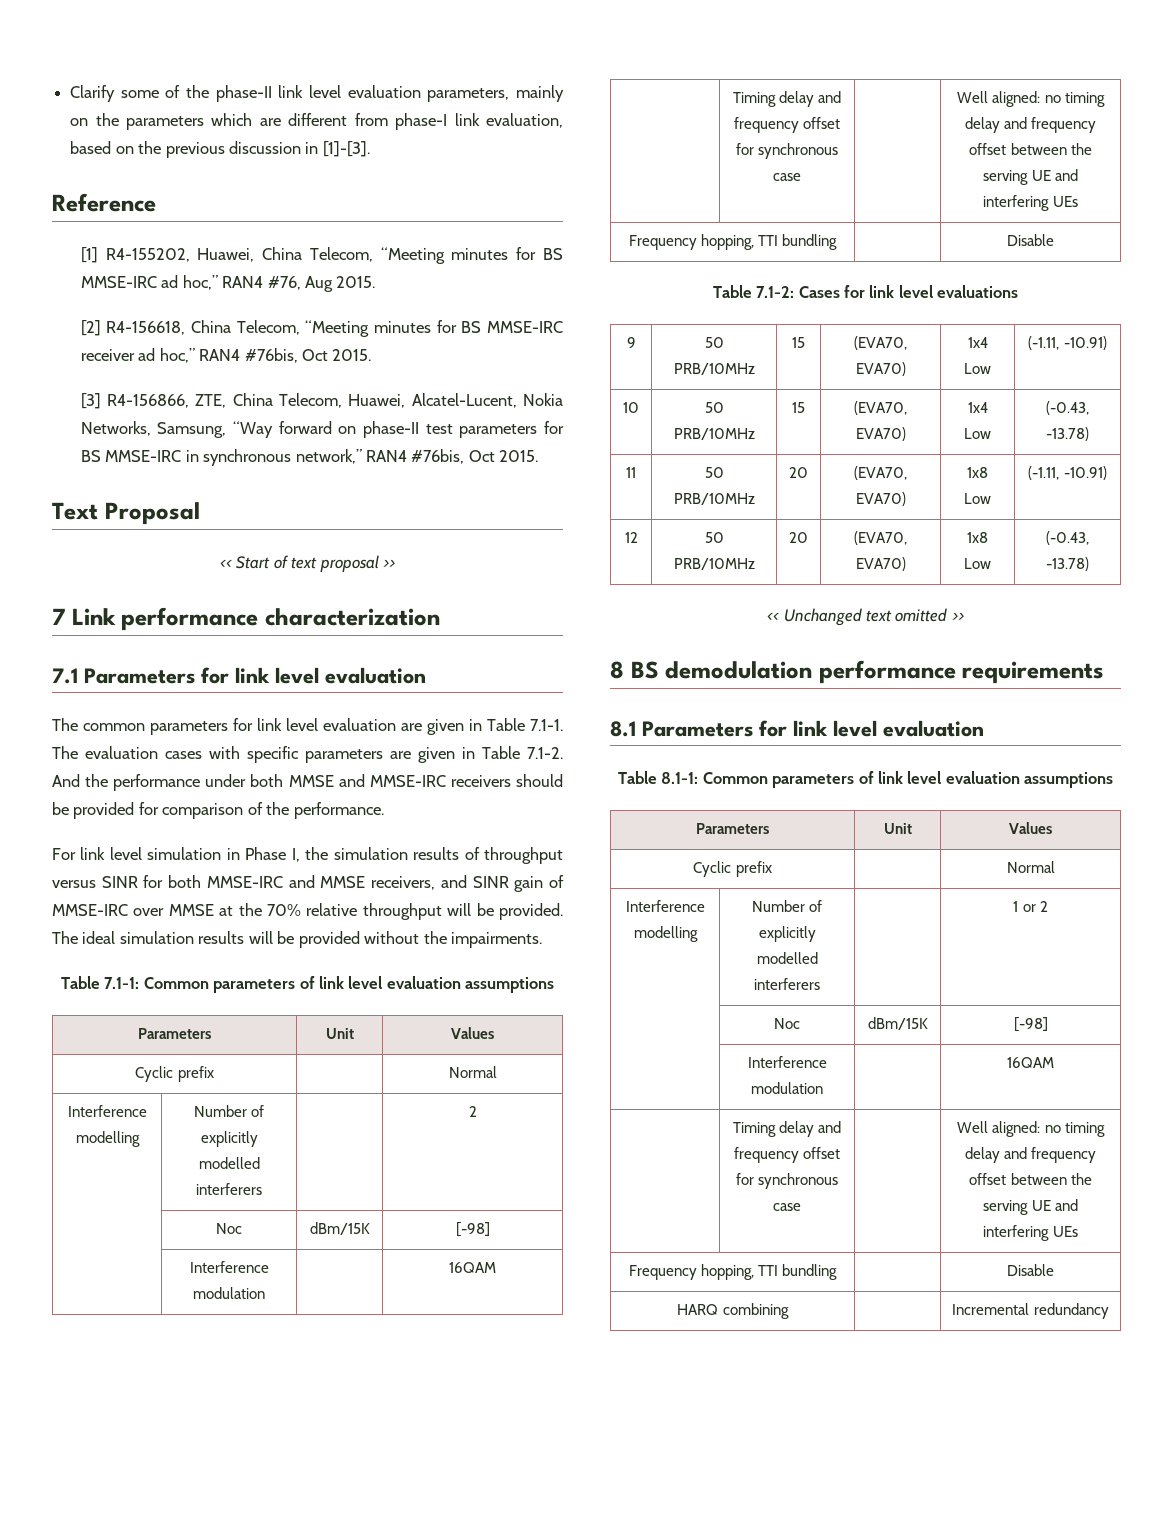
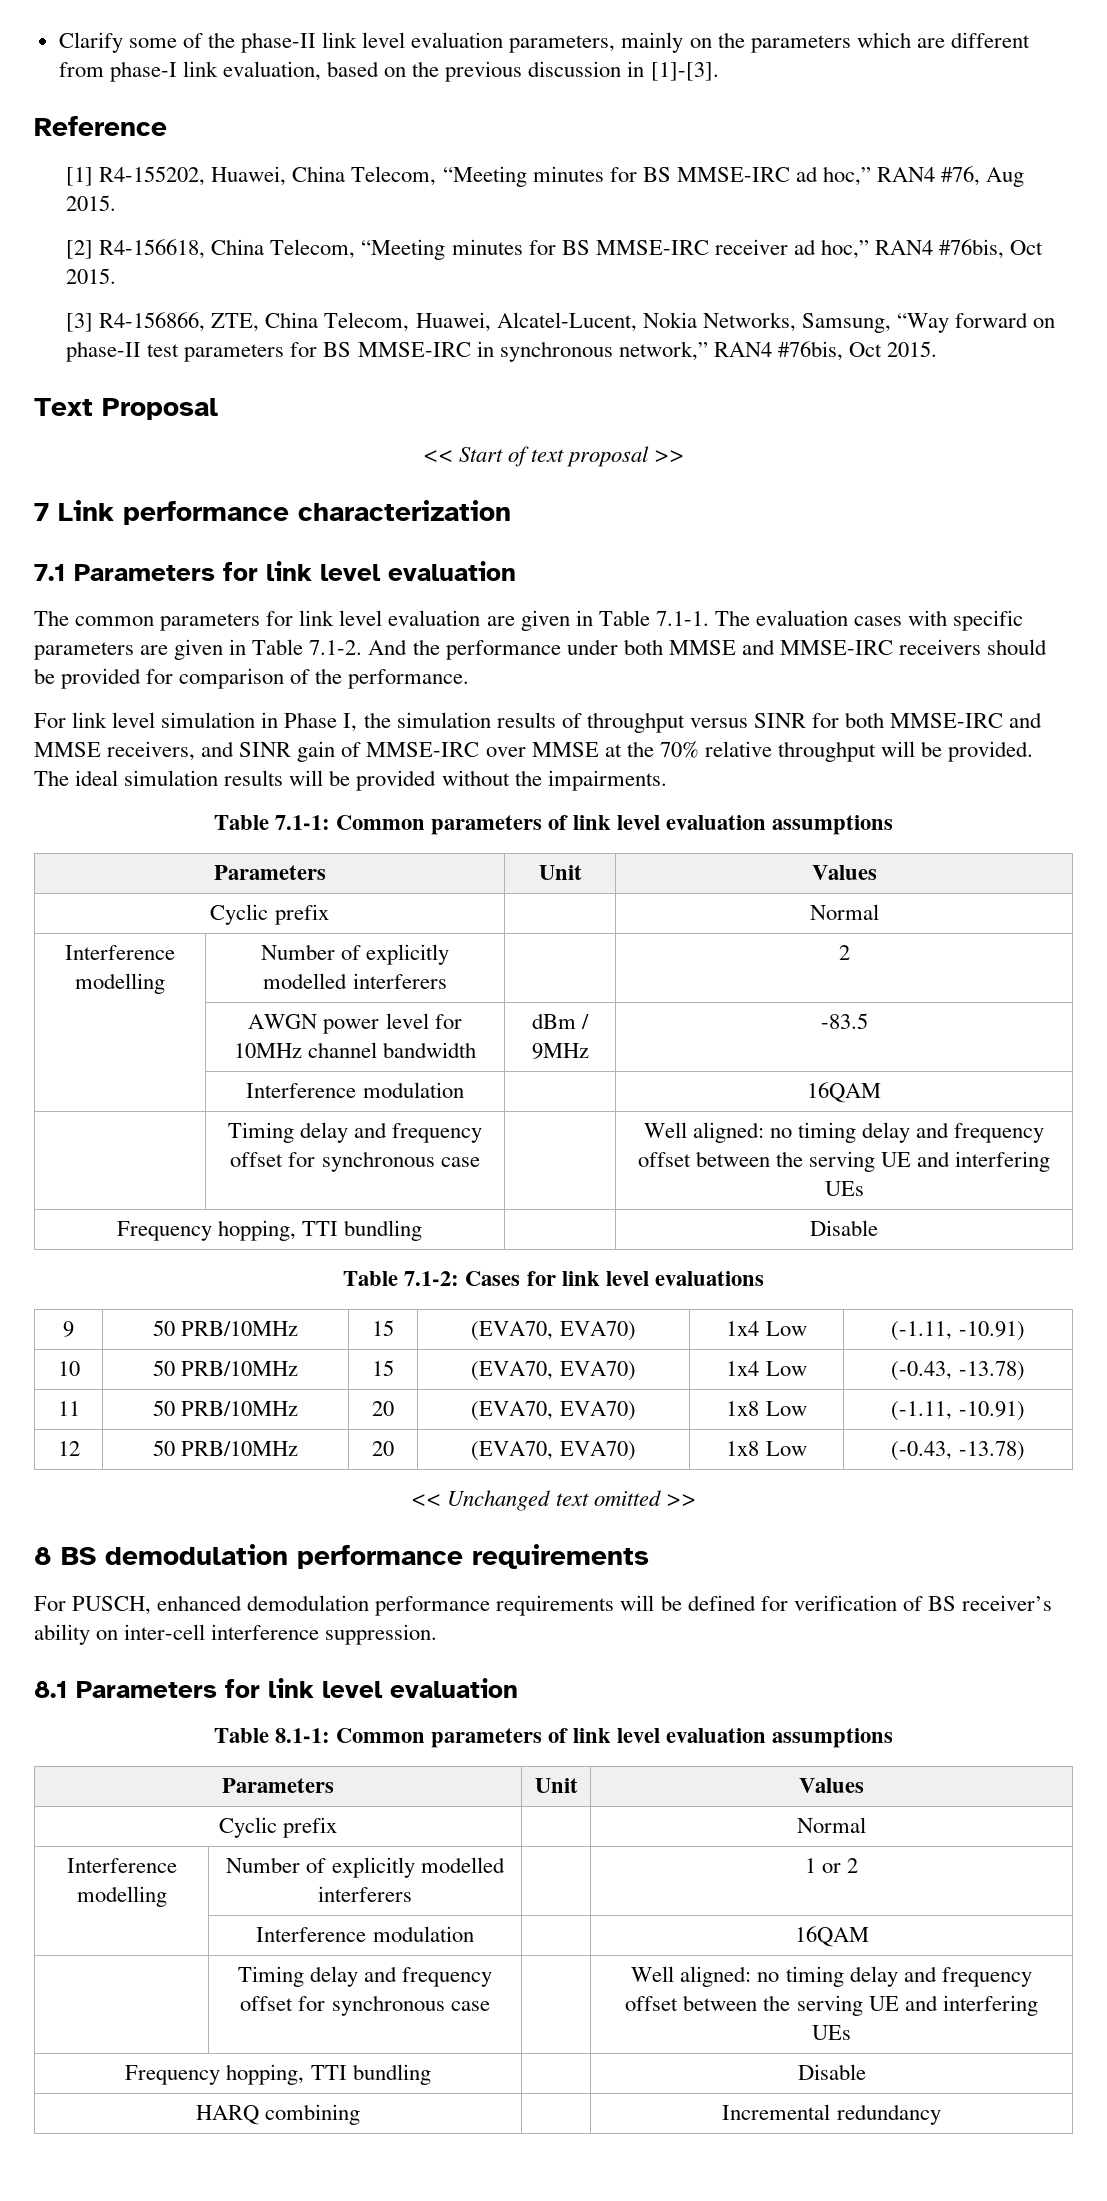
  Interference modelling | Number of explicitly modelled interferers | | 2
- | Noc | dBm/15K | [-98]
+ | AWGN power level for 10MHz channel bandwidth | dBm / 9MHz | -83.5
+ For PUSCH, enhanced demodulation performance requirements will be defined for verification of BS receiver’s ability on inter-cell interference suppression.
  Interference modelling | Number of explicitly modelled interferers | | 1 or 2
- | Noc | dBm/15K | [-98]

